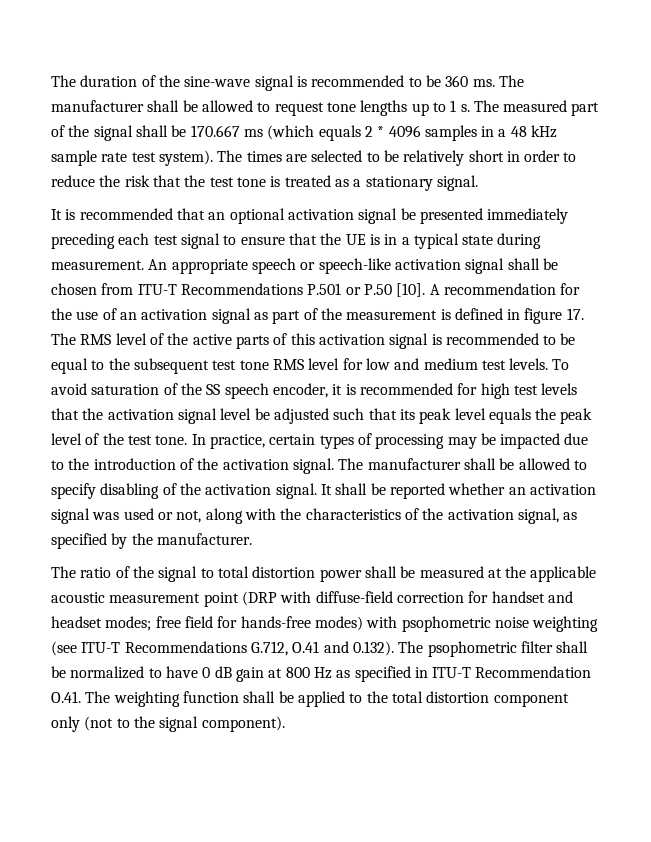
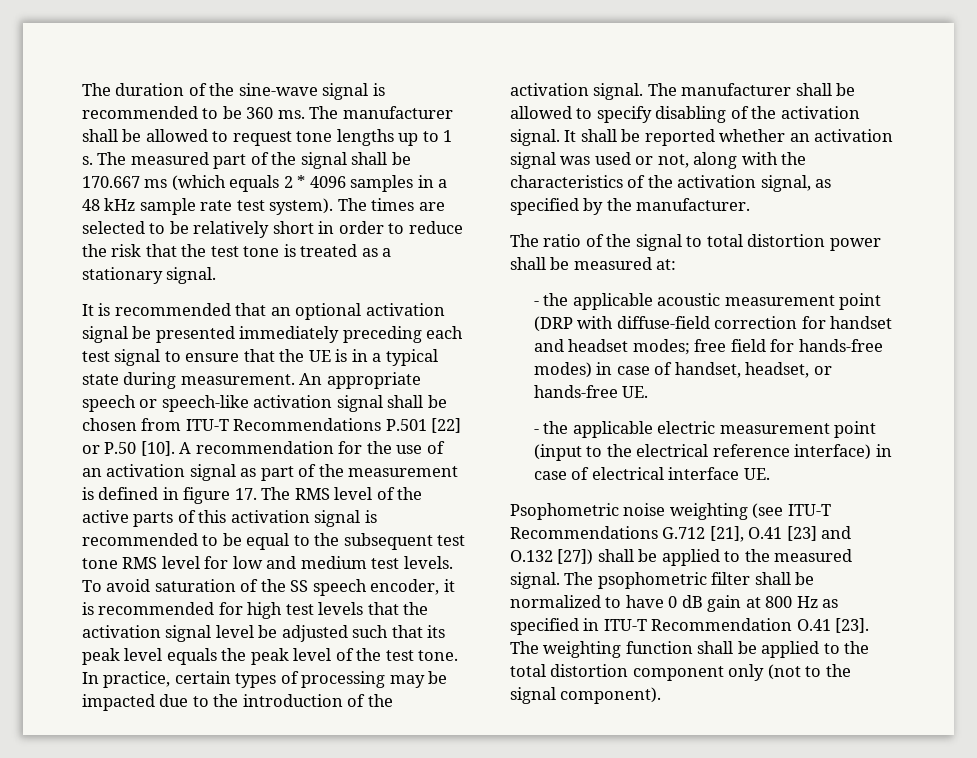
- An appropriate speech or speech-like activation signal shall be chosen from ITU-T Recommendations P.501 or P.50 [10].
+ An appropriate speech or speech-like activation signal shall be chosen from ITU-T Recommendations P.501 [22] or P.50 [10].
- The ratio of the signal to total distortion power shall be measured at the applicable acoustic measurement point (DRP with diffuse-field correction for handset and headset modes;
+ The ratio of the signal to total distortion power shall be measured at:
+ - the applicable acoustic measurement point (DRP with diffuse-field correction for handset and headset modes;
- free field for hands-free modes) with psophometric noise weighting (see ITU-T Recommendations G.712, O.41 and 0.132). The psophometric filter shall be normalized to have 0 dB gain at 800 Hz as specified in ITU-T Recommendation O.41. The weighting function shall be applied to the total distortion component only (not to the signal component).
+ free field for hands-free modes) in case of handset, headset, or hands-free UE.
+ - the applicable electric measurement point (input to the electrical reference interface) in case of electrical interface UE.
+ Psophometric noise weighting (see ITU-T Recommendations G.712 [21], O.41 [23] and O.132 [27]) shall be applied to the measured signal. The psophometric filter shall be normalized to have 0 dB gain at 800 Hz as specified in ITU-T Recommendation O.41 [23]. The weighting function shall be applied to the total distortion component only (not to the signal component).

